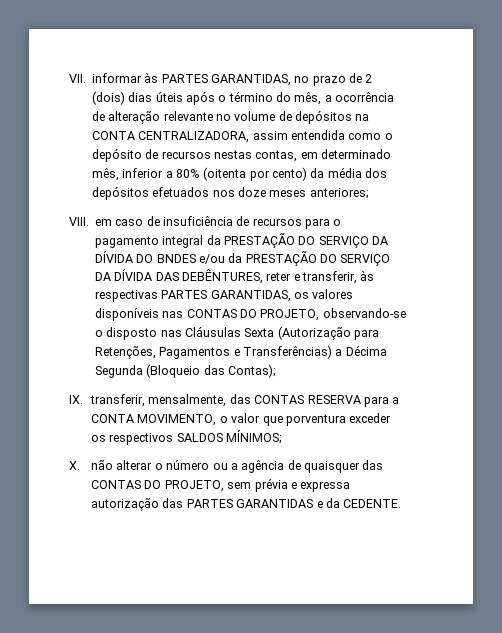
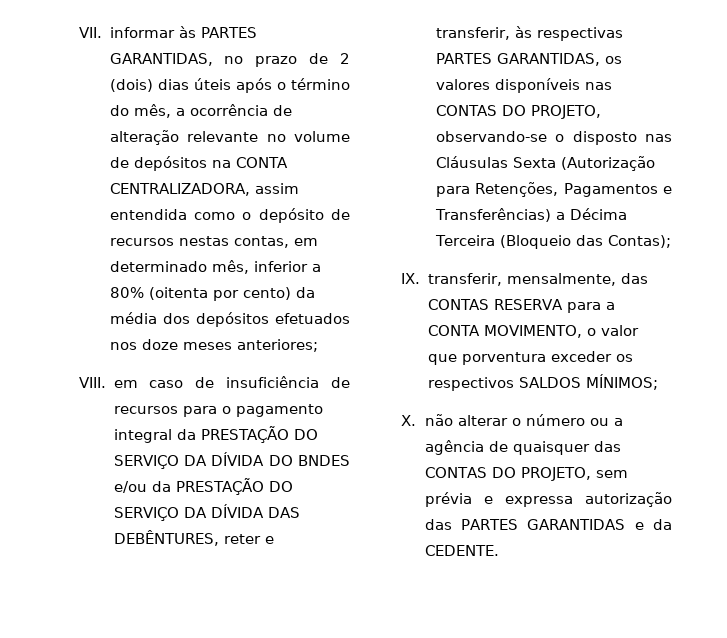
- VIII. em caso de insuficiência de recursos para o pagamento integral da PRESTAÇÃO DO SERVIÇO DA DÍVIDA DO BNDES e/ou da PRESTAÇÃO DO SERVIÇO DA DÍVIDA DAS DEBÊNTURES, reter e transferir, às respectivas PARTES GARANTIDAS, os valores disponíveis nas CONTAS DO PROJETO, observando-se o disposto nas Cláusulas Sexta (Autorização para Retenções, Pagamentos e Transferências) a Décima Segunda (Bloqueio das Contas);
+ VIII. em caso de insuficiência de recursos para o pagamento integral da PRESTAÇÃO DO SERVIÇO DA DÍVIDA DO BNDES e/ou da PRESTAÇÃO DO SERVIÇO DA DÍVIDA DAS DEBÊNTURES, reter e transferir, às respectivas PARTES GARANTIDAS, os valores disponíveis nas CONTAS DO PROJETO, observando-se o disposto nas Cláusulas Sexta (Autorização para Retenções, Pagamentos e Transferências) a Décima Terceira (Bloqueio das Contas);

